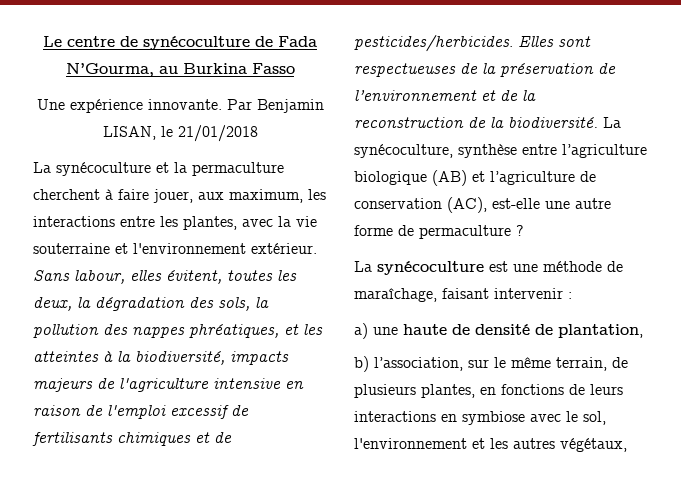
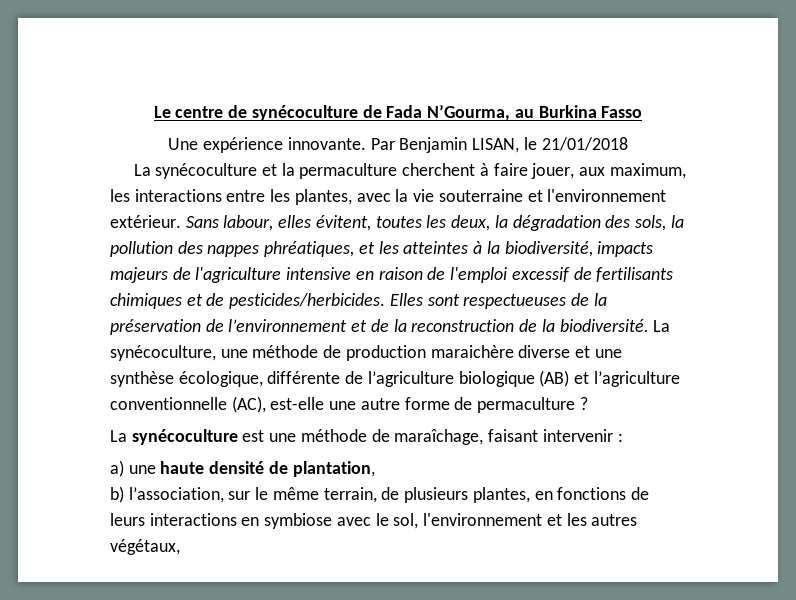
- La synécoculture, synthèse entre l’agriculture biologique (AB) et l’agriculture de conservation (AC), est-elle une autre forme de permaculture ?
+ La synécoculture, une méthode de production maraichère diverse et une synthèse écologique, différente de l’agriculture biologique (AB) et l’agriculture conventionnelle (AC), est-elle une autre forme de permaculture ?
- a) une haute de densité de plantation,
+ a) une haute densité de plantation,

